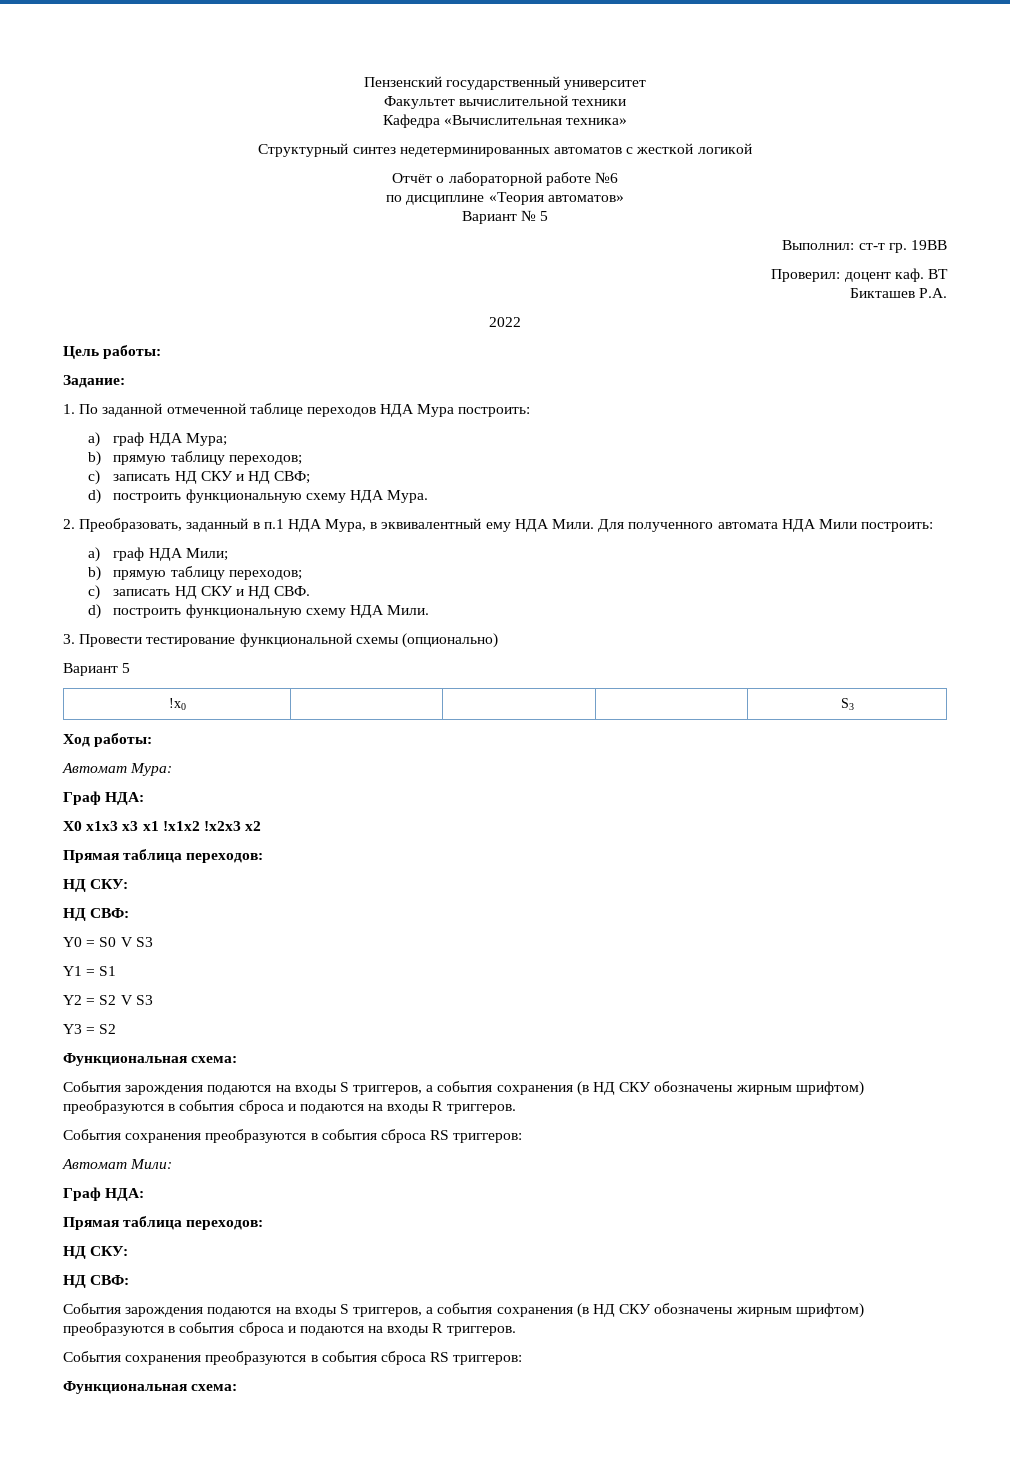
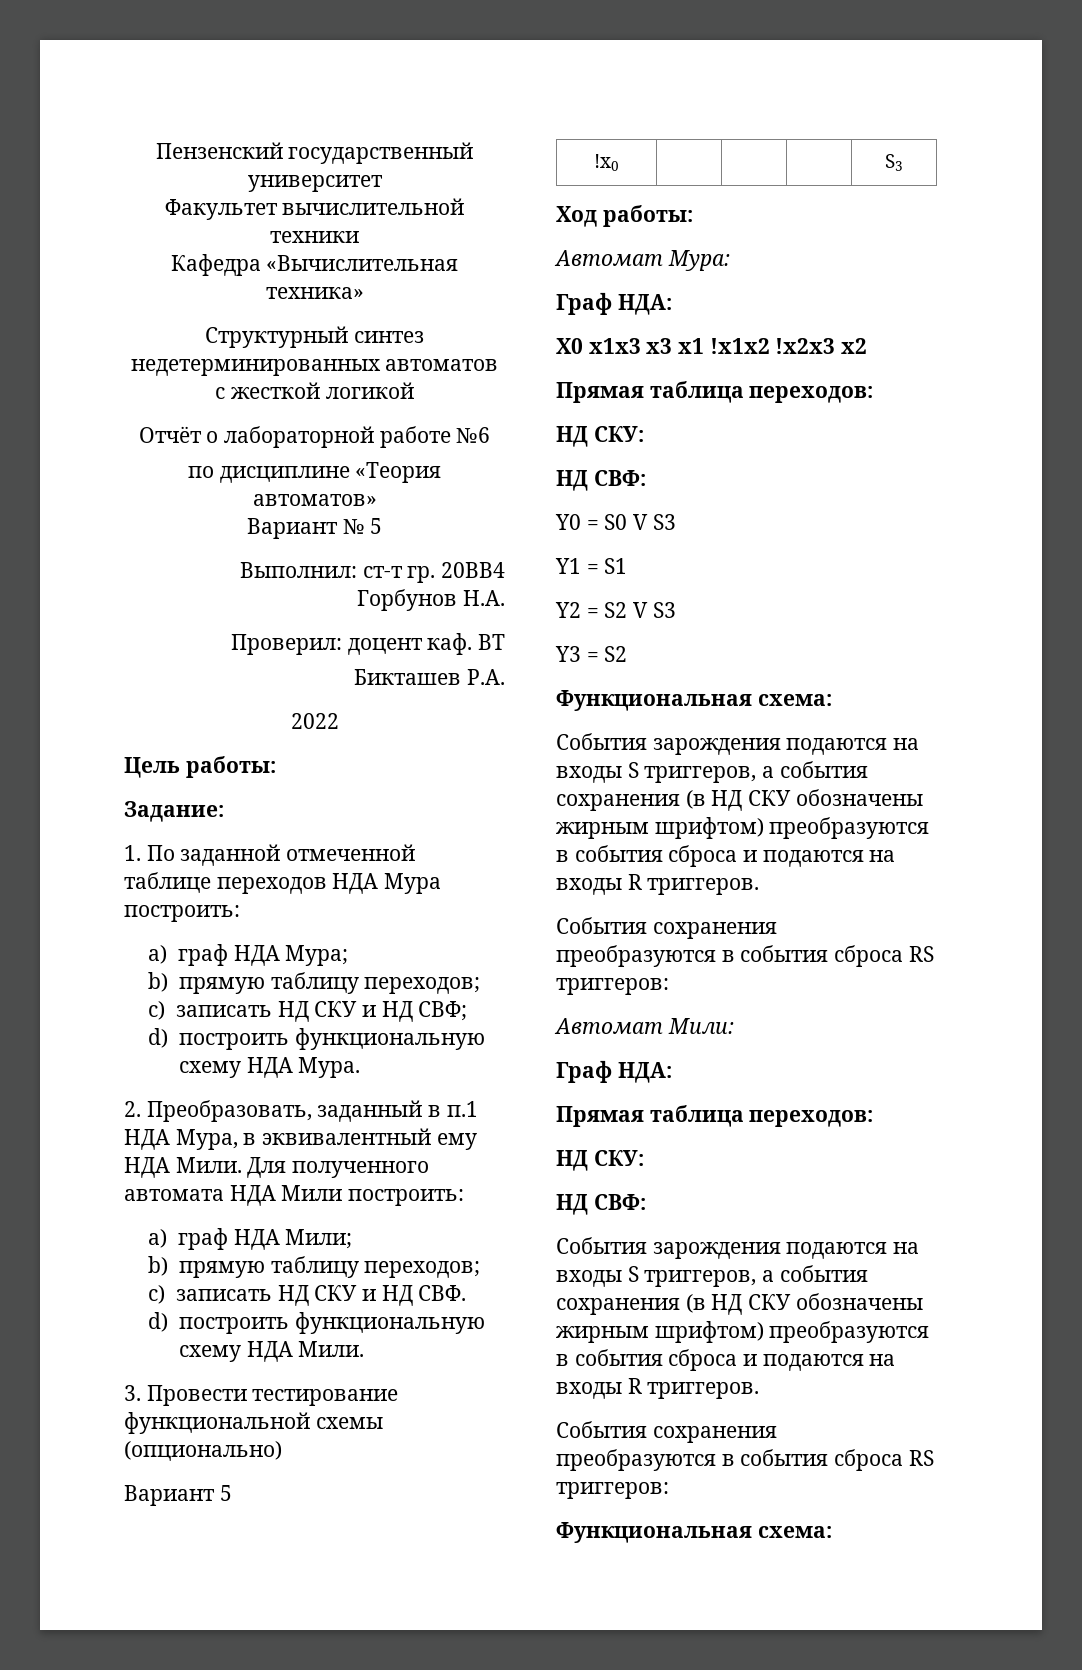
- 19ВВ
+ 20ВВ4
+ Горбунов Н.А.

